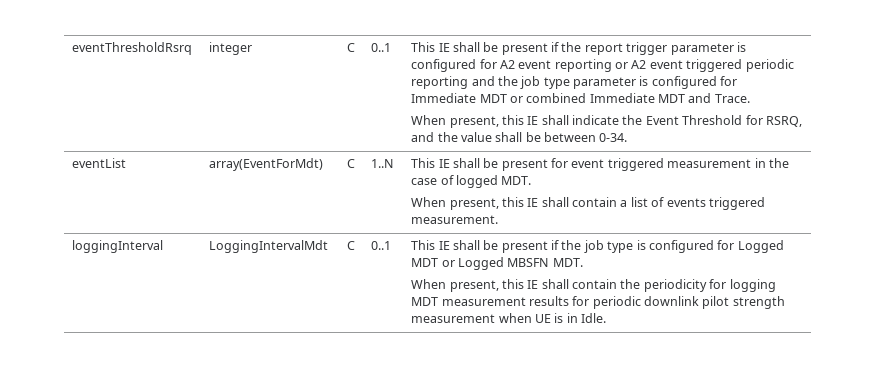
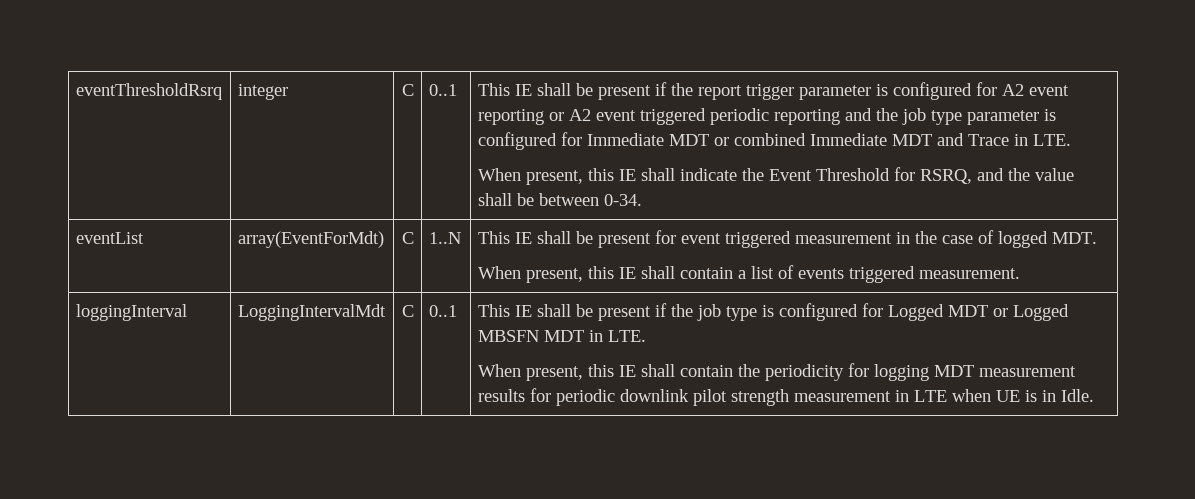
- This IE shall be present if the report trigger parameter is configured for A2 event reporting or A2 event triggered periodic reporting and the job type parameter is configured for Immediate MDT or combined Immediate MDT and Trace.
+ This IE shall be present if the report trigger parameter is configured for A2 event reporting or A2 event triggered periodic reporting and the job type parameter is configured for Immediate MDT or combined Immediate MDT and Trace in LTE.
- This IE shall be present if the job type is configured for Logged MDT or Logged MBSFN MDT.
+ This IE shall be present if the job type is configured for Logged MDT or Logged MBSFN MDT in LTE.
- When present, this IE shall contain the periodicity for logging MDT measurement results for periodic downlink pilot strength measurement when UE is in Idle.
+ When present, this IE shall contain the periodicity for logging MDT measurement results for periodic downlink pilot strength measurement in LTE when UE is in Idle.

